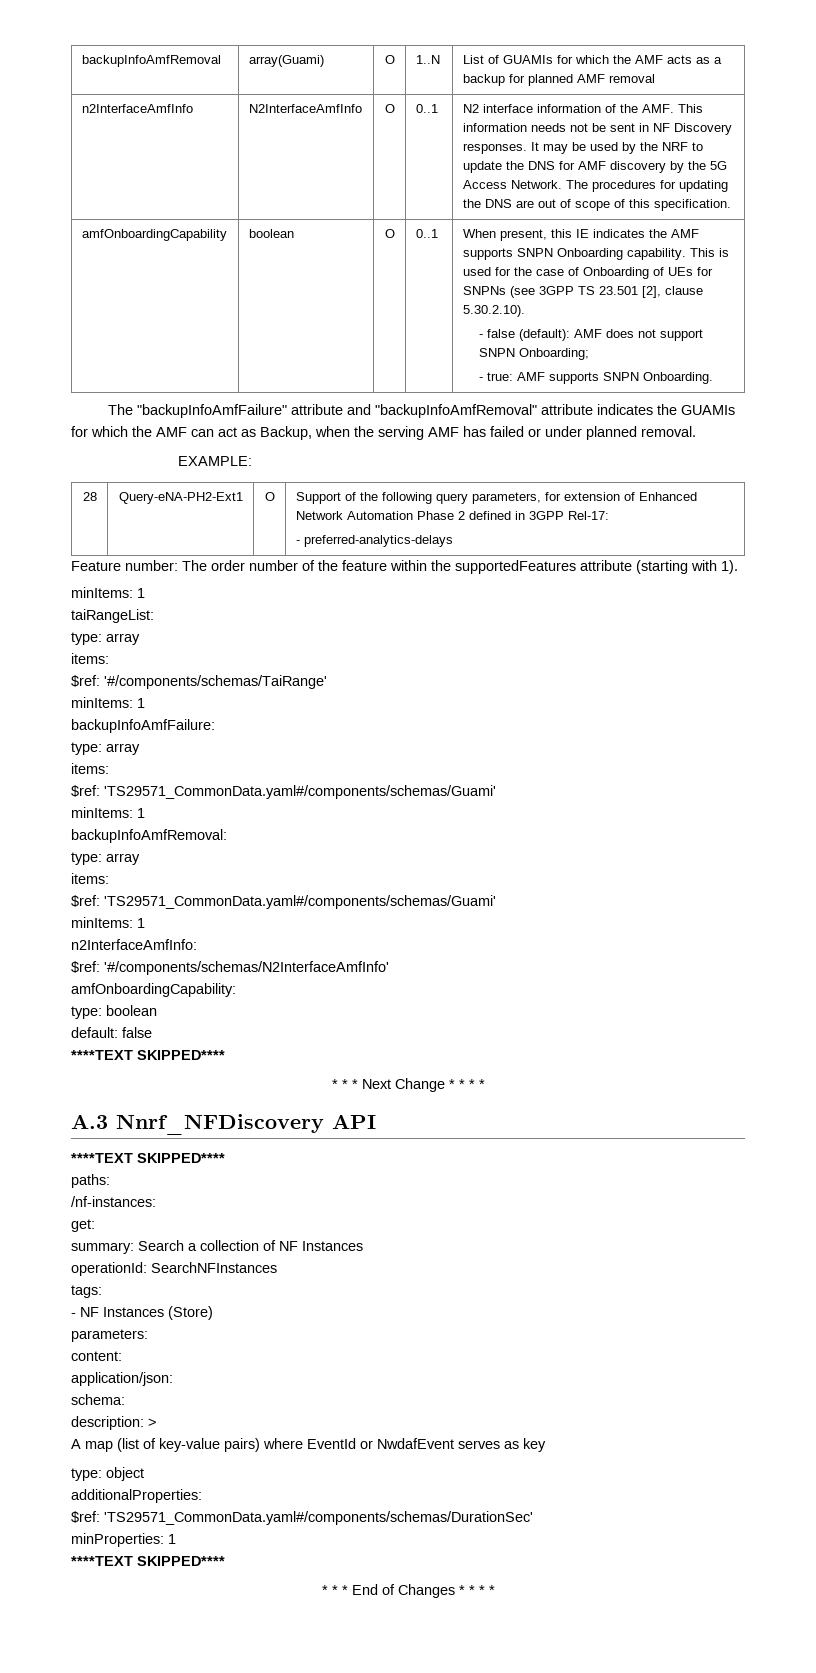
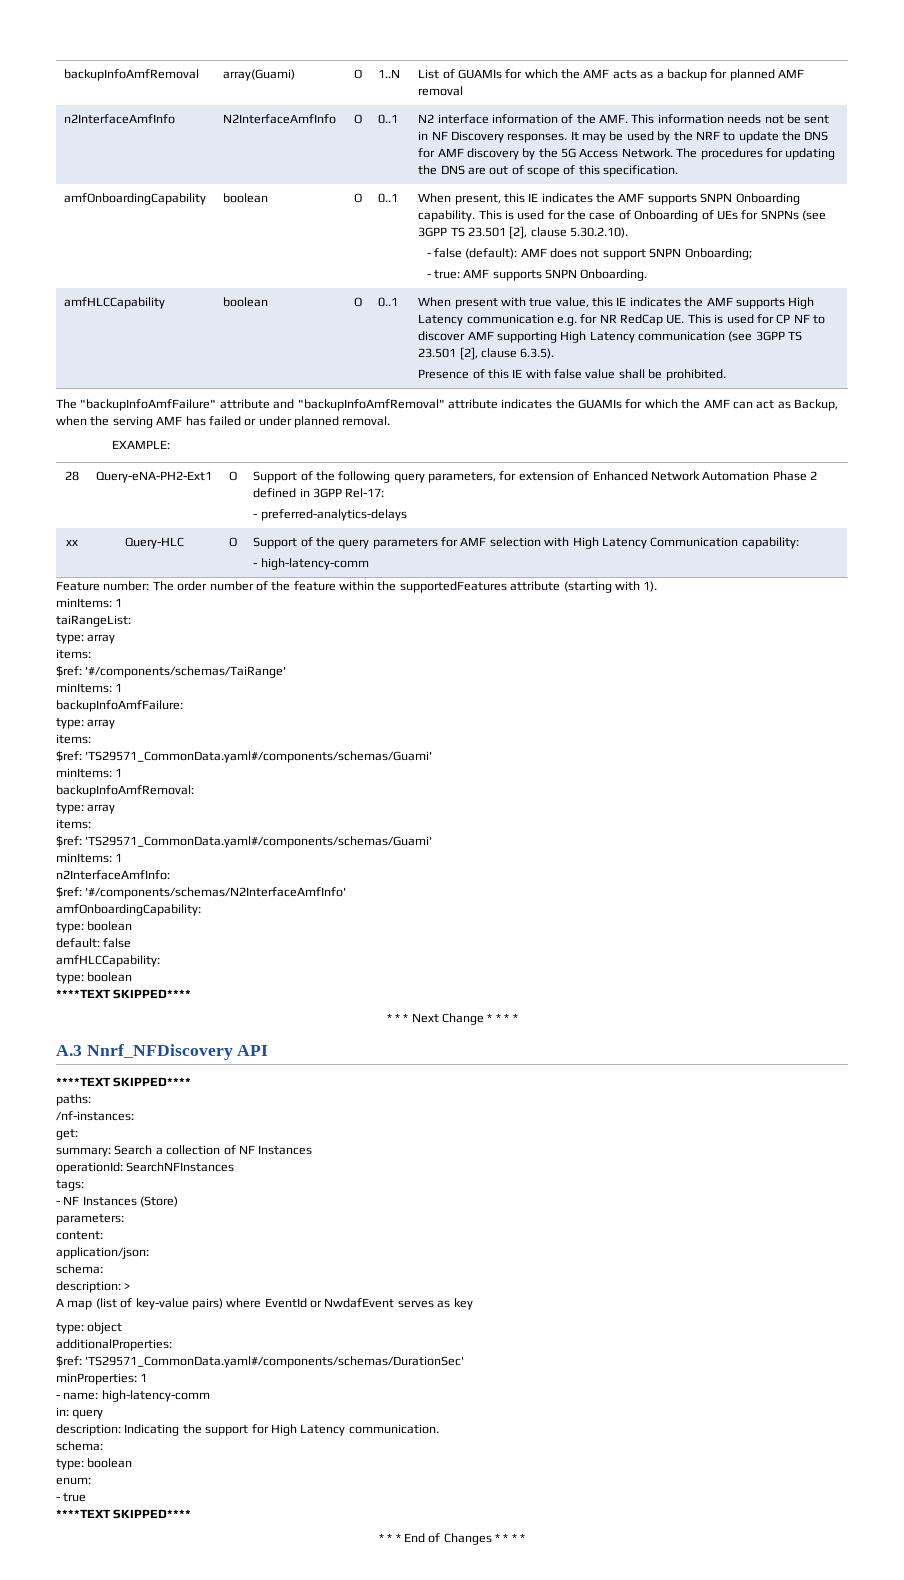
+ amfHLCCapability | boolean | O | 0..1 | When present with true value, this IE indicates the AMF supports High Latency communication e.g. for NR RedCap UE. This is used for CP NF to discover AMF supporting High Latency communication (see 3GPP TS 23.501 [2], clause 6.3.5).
+ Presence of this IE with false value shall be prohibited.
+ xx | Query-HLC | O | Support of the query parameters for AMF selection with High Latency Communication capability:
+ - high-latency-comm
+ amfHLCCapability:
+ type: boolean
+ - name: high-latency-comm
+ in: query
+ description: Indicating the support for High Latency communication.
+ schema:
+ type: boolean
+ enum:
+ - true

